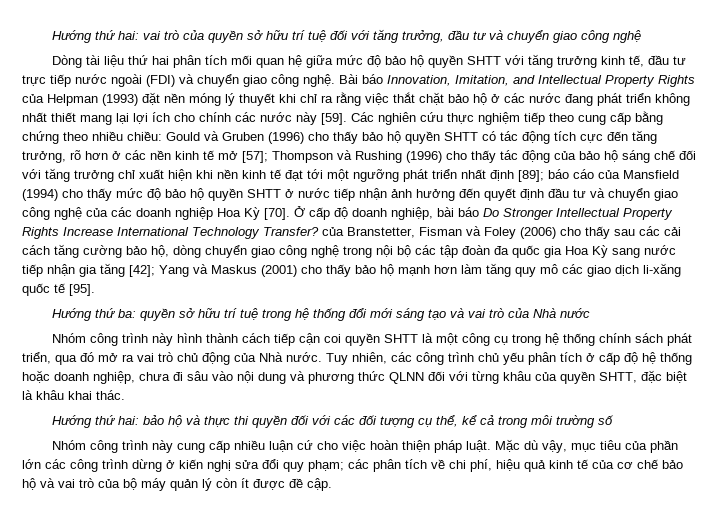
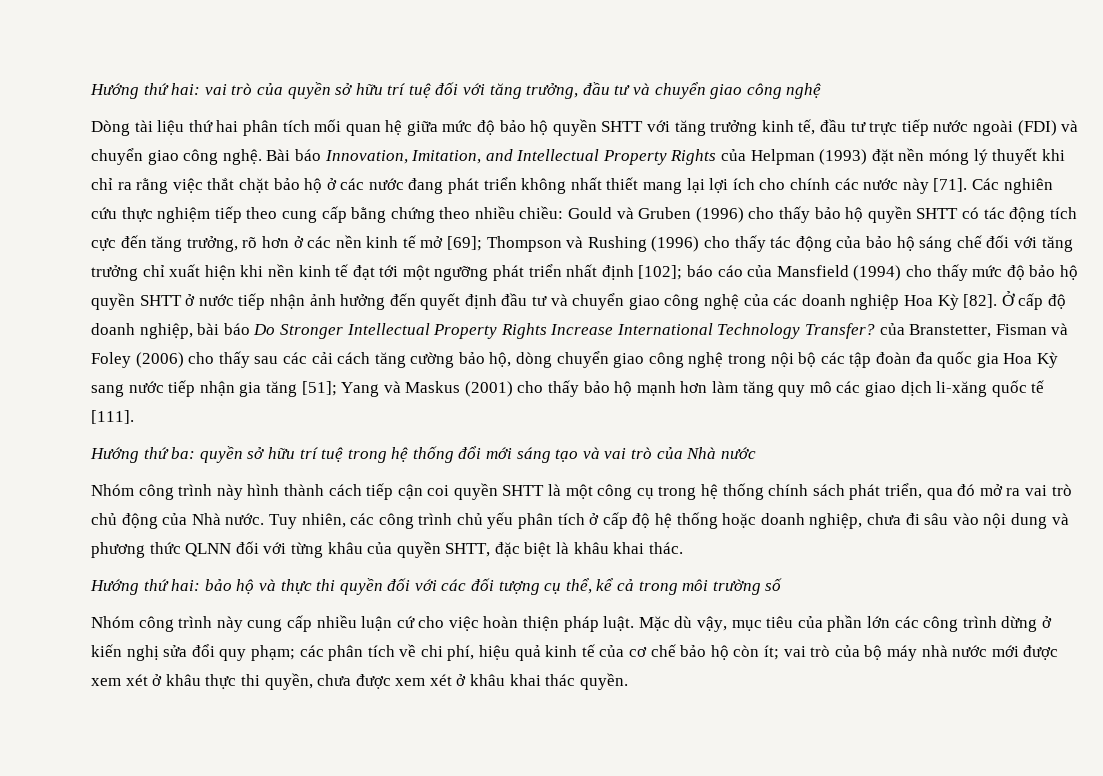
- Bài báo Innovation, Imitation, and Intellectual Property Rights của Helpman (1993) đặt nền móng lý thuyết khi chỉ ra rằng việc thắt chặt bảo hộ ở các nước đang phát triển không nhất thiết mang lại lợi ích cho chính các nước này [59].
+ Bài báo Innovation, Imitation, and Intellectual Property Rights của Helpman (1993) đặt nền móng lý thuyết khi chỉ ra rằng việc thắt chặt bảo hộ ở các nước đang phát triển không nhất thiết mang lại lợi ích cho chính các nước này [71].
- Gould và Gruben (1996) cho thấy bảo hộ quyền SHTT có tác động tích cực đến tăng trưởng, rõ hơn ở các nền kinh tế mở [57];
+ Gould và Gruben (1996) cho thấy bảo hộ quyền SHTT có tác động tích cực đến tăng trưởng, rõ hơn ở các nền kinh tế mở [69];
- Thompson và Rushing (1996) cho thấy tác động của bảo hộ sáng chế đối với tăng trưởng chỉ xuất hiện khi nền kinh tế đạt tới một ngưỡng phát triển nhất định [89];
+ Thompson và Rushing (1996) cho thấy tác động của bảo hộ sáng chế đối với tăng trưởng chỉ xuất hiện khi nền kinh tế đạt tới một ngưỡng phát triển nhất định [102];
- báo cáo của Mansfield (1994) cho thấy mức độ bảo hộ quyền SHTT ở nước tiếp nhận ảnh hưởng đến quyết định đầu tư và chuyển giao công nghệ của các doanh nghiệp Hoa Kỳ [70].
+ báo cáo của Mansfield (1994) cho thấy mức độ bảo hộ quyền SHTT ở nước tiếp nhận ảnh hưởng đến quyết định đầu tư và chuyển giao công nghệ của các doanh nghiệp Hoa Kỳ [82].
- Ở cấp độ doanh nghiệp, bài báo Do Stronger Intellectual Property Rights Increase International Technology Transfer? của Branstetter, Fisman và Foley (2006) cho thấy sau các cải cách tăng cường bảo hộ, dòng chuyển giao công nghệ trong nội bộ các tập đoàn đa quốc gia Hoa Kỳ sang nước tiếp nhận gia tăng [42];
+ Ở cấp độ doanh nghiệp, bài báo Do Stronger Intellectual Property Rights Increase International Technology Transfer? của Branstetter, Fisman và Foley (2006) cho thấy sau các cải cách tăng cường bảo hộ, dòng chuyển giao công nghệ trong nội bộ các tập đoàn đa quốc gia Hoa Kỳ sang nước tiếp nhận gia tăng [51];
- Yang và Maskus (2001) cho thấy bảo hộ mạnh hơn làm tăng quy mô các giao dịch li-xăng quốc tế [95].
+ Yang và Maskus (2001) cho thấy bảo hộ mạnh hơn làm tăng quy mô các giao dịch li-xăng quốc tế [111].
- Mặc dù vậy, mục tiêu của phần lớn các công trình dừng ở kiến nghị sửa đổi quy phạm; các phân tích về chi phí, hiệu quả kinh tế của cơ chế bảo hộ và vai trò của bộ máy quản lý còn ít được đề cập.
+ Mặc dù vậy, mục tiêu của phần lớn các công trình dừng ở kiến nghị sửa đổi quy phạm; các phân tích về chi phí, hiệu quả kinh tế của cơ chế bảo hộ còn ít; vai trò của bộ máy nhà nước mới được xem xét ở khâu thực thi quyền, chưa được xem xét ở khâu khai thác quyền.

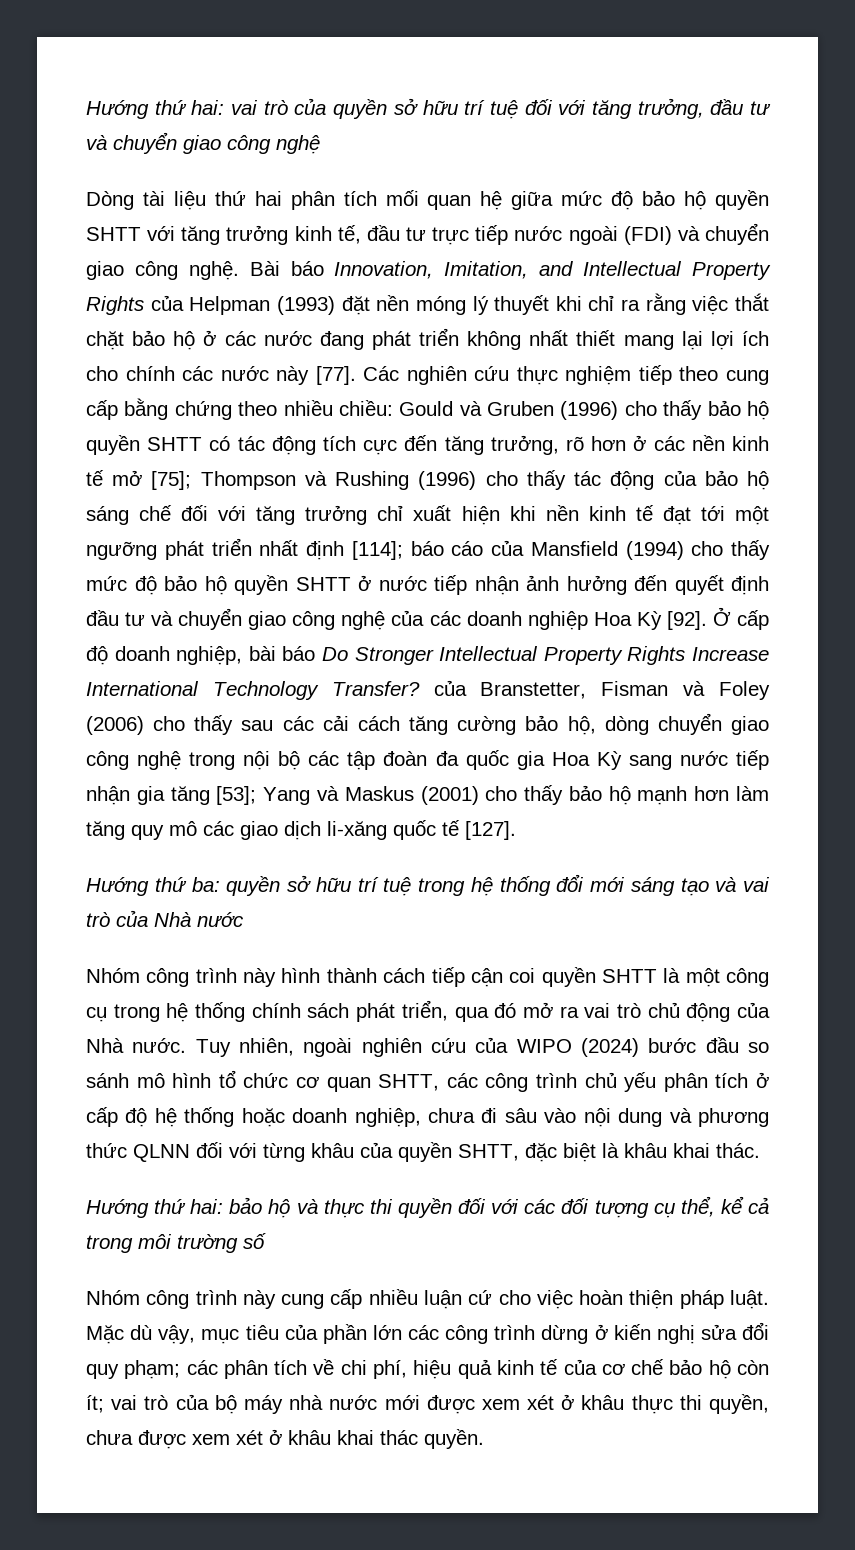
- Bài báo Innovation, Imitation, and Intellectual Property Rights của Helpman (1993) đặt nền móng lý thuyết khi chỉ ra rằng việc thắt chặt bảo hộ ở các nước đang phát triển không nhất thiết mang lại lợi ích cho chính các nước này [71].
+ Bài báo Innovation, Imitation, and Intellectual Property Rights của Helpman (1993) đặt nền móng lý thuyết khi chỉ ra rằng việc thắt chặt bảo hộ ở các nước đang phát triển không nhất thiết mang lại lợi ích cho chính các nước này [77].
- Gould và Gruben (1996) cho thấy bảo hộ quyền SHTT có tác động tích cực đến tăng trưởng, rõ hơn ở các nền kinh tế mở [69];
+ Gould và Gruben (1996) cho thấy bảo hộ quyền SHTT có tác động tích cực đến tăng trưởng, rõ hơn ở các nền kinh tế mở [75];
- Thompson và Rushing (1996) cho thấy tác động của bảo hộ sáng chế đối với tăng trưởng chỉ xuất hiện khi nền kinh tế đạt tới một ngưỡng phát triển nhất định [102];
+ Thompson và Rushing (1996) cho thấy tác động của bảo hộ sáng chế đối với tăng trưởng chỉ xuất hiện khi nền kinh tế đạt tới một ngưỡng phát triển nhất định [114];
- báo cáo của Mansfield (1994) cho thấy mức độ bảo hộ quyền SHTT ở nước tiếp nhận ảnh hưởng đến quyết định đầu tư và chuyển giao công nghệ của các doanh nghiệp Hoa Kỳ [82].
+ báo cáo của Mansfield (1994) cho thấy mức độ bảo hộ quyền SHTT ở nước tiếp nhận ảnh hưởng đến quyết định đầu tư và chuyển giao công nghệ của các doanh nghiệp Hoa Kỳ [92].
- Ở cấp độ doanh nghiệp, bài báo Do Stronger Intellectual Property Rights Increase International Technology Transfer? của Branstetter, Fisman và Foley (2006) cho thấy sau các cải cách tăng cường bảo hộ, dòng chuyển giao công nghệ trong nội bộ các tập đoàn đa quốc gia Hoa Kỳ sang nước tiếp nhận gia tăng [51];
+ Ở cấp độ doanh nghiệp, bài báo Do Stronger Intellectual Property Rights Increase International Technology Transfer? của Branstetter, Fisman và Foley (2006) cho thấy sau các cải cách tăng cường bảo hộ, dòng chuyển giao công nghệ trong nội bộ các tập đoàn đa quốc gia Hoa Kỳ sang nước tiếp nhận gia tăng [53];
- Yang và Maskus (2001) cho thấy bảo hộ mạnh hơn làm tăng quy mô các giao dịch li-xăng quốc tế [111].
+ Yang và Maskus (2001) cho thấy bảo hộ mạnh hơn làm tăng quy mô các giao dịch li-xăng quốc tế [127].
- Tuy nhiên, các công trình chủ yếu phân tích ở cấp độ hệ thống hoặc doanh nghiệp, chưa đi sâu vào nội dung và phương thức QLNN đối với từng khâu của quyền SHTT, đặc biệt là khâu khai thác.
+ Tuy nhiên, ngoài nghiên cứu của WIPO (2024) bước đầu so sánh mô hình tổ chức cơ quan SHTT, các công trình chủ yếu phân tích ở cấp độ hệ thống hoặc doanh nghiệp, chưa đi sâu vào nội dung và phương thức QLNN đối với từng khâu của quyền SHTT, đặc biệt là khâu khai thác.

